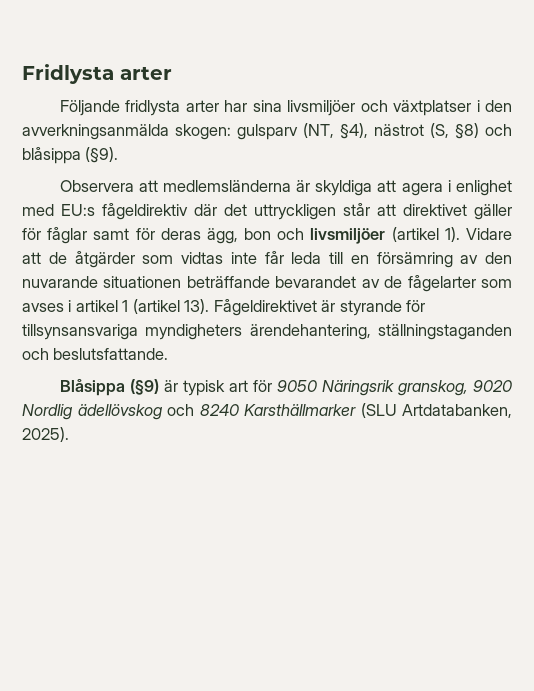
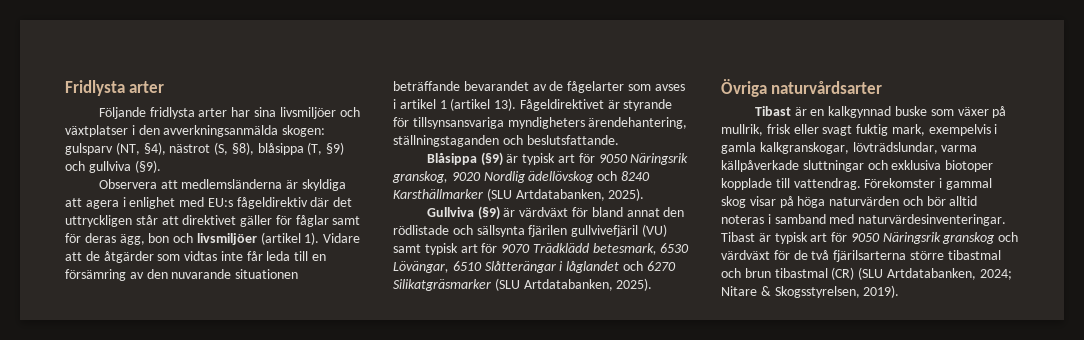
- Följande fridlysta arter har sina livsmiljöer och växtplatser i den avverkningsanmälda skogen: gulsparv (NT, §4), nästrot (S, §8) och blåsippa (§9).
+ Följande fridlysta arter har sina livsmiljöer och växtplatser i den avverkningsanmälda skogen: gulsparv (NT, §4), nästrot (S, §8), blåsippa (T, §9) och gullviva (§9).
+ Gullviva (§9) är värdväxt för bland annat den rödlistade och sällsynta fjärilen gullvivefjäril (VU) samt typisk art för 9070 Trädklädd betesmark, 6530 Lövängar, 6510 Slåtterängar i låglandet och 6270 Silikatgräsmarker (SLU Artdatabanken, 2025).
+ Övriga naturvårdsarter
+ Tibast är en kalkgynnad buske som växer på mullrik, frisk eller svagt fuktig mark, exempelvis i gamla kalkgranskogar, lövträdslundar, varma källpåverkade sluttningar och exklusiva biotoper kopplade till vattendrag. Förekomster i gammal skog visar på höga naturvärden och bör alltid noteras i samband med naturvärdesinventeringar. Tibast är typisk art för 9050 Näringsrik granskog och värdväxt för de två fjärilsarterna större tibastmal och brun tibastmal (CR) (SLU Artdatabanken, 2024; Nitare & Skogsstyrelsen, 2019).

